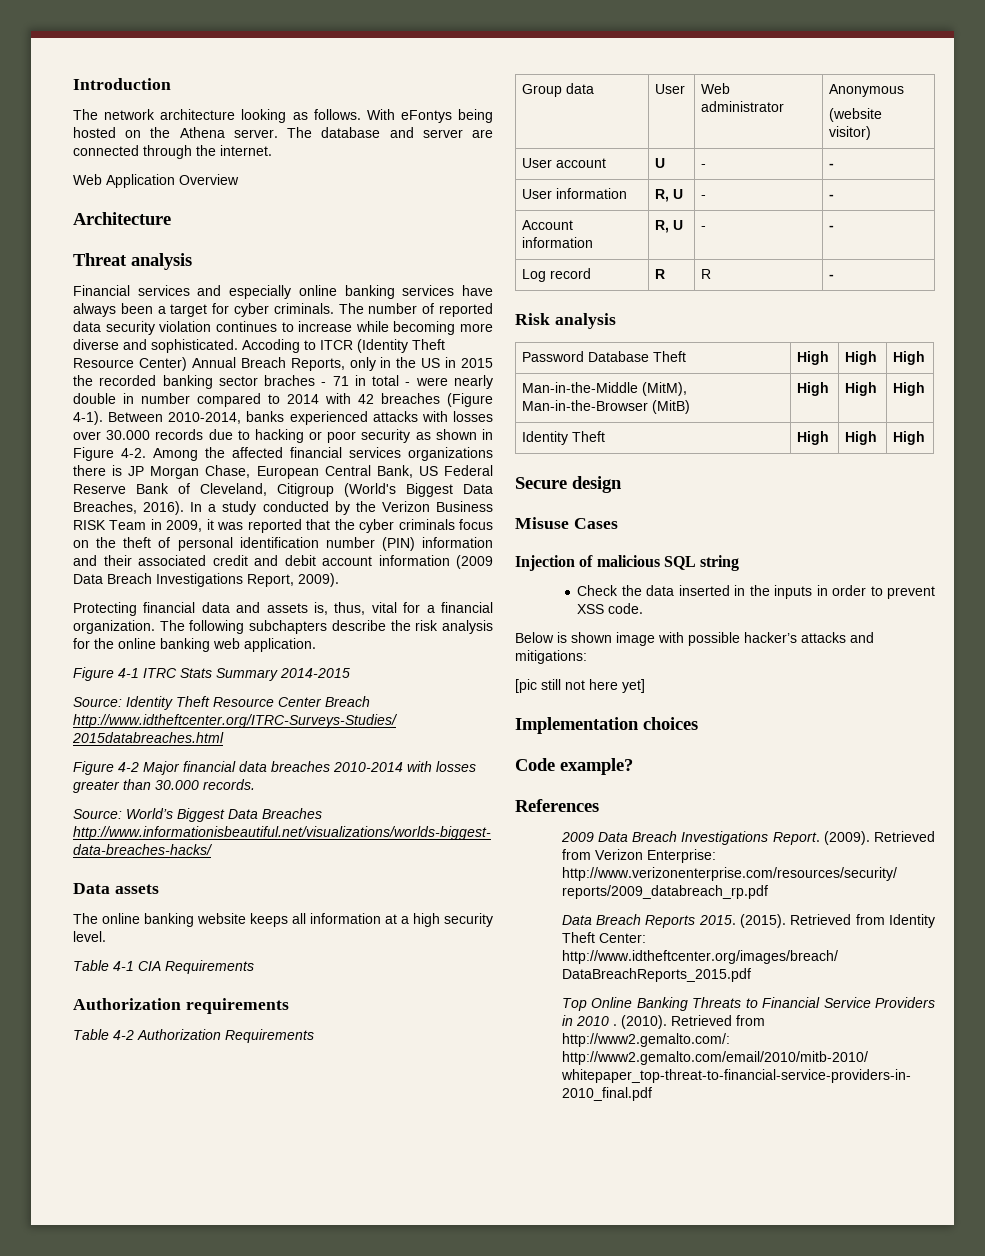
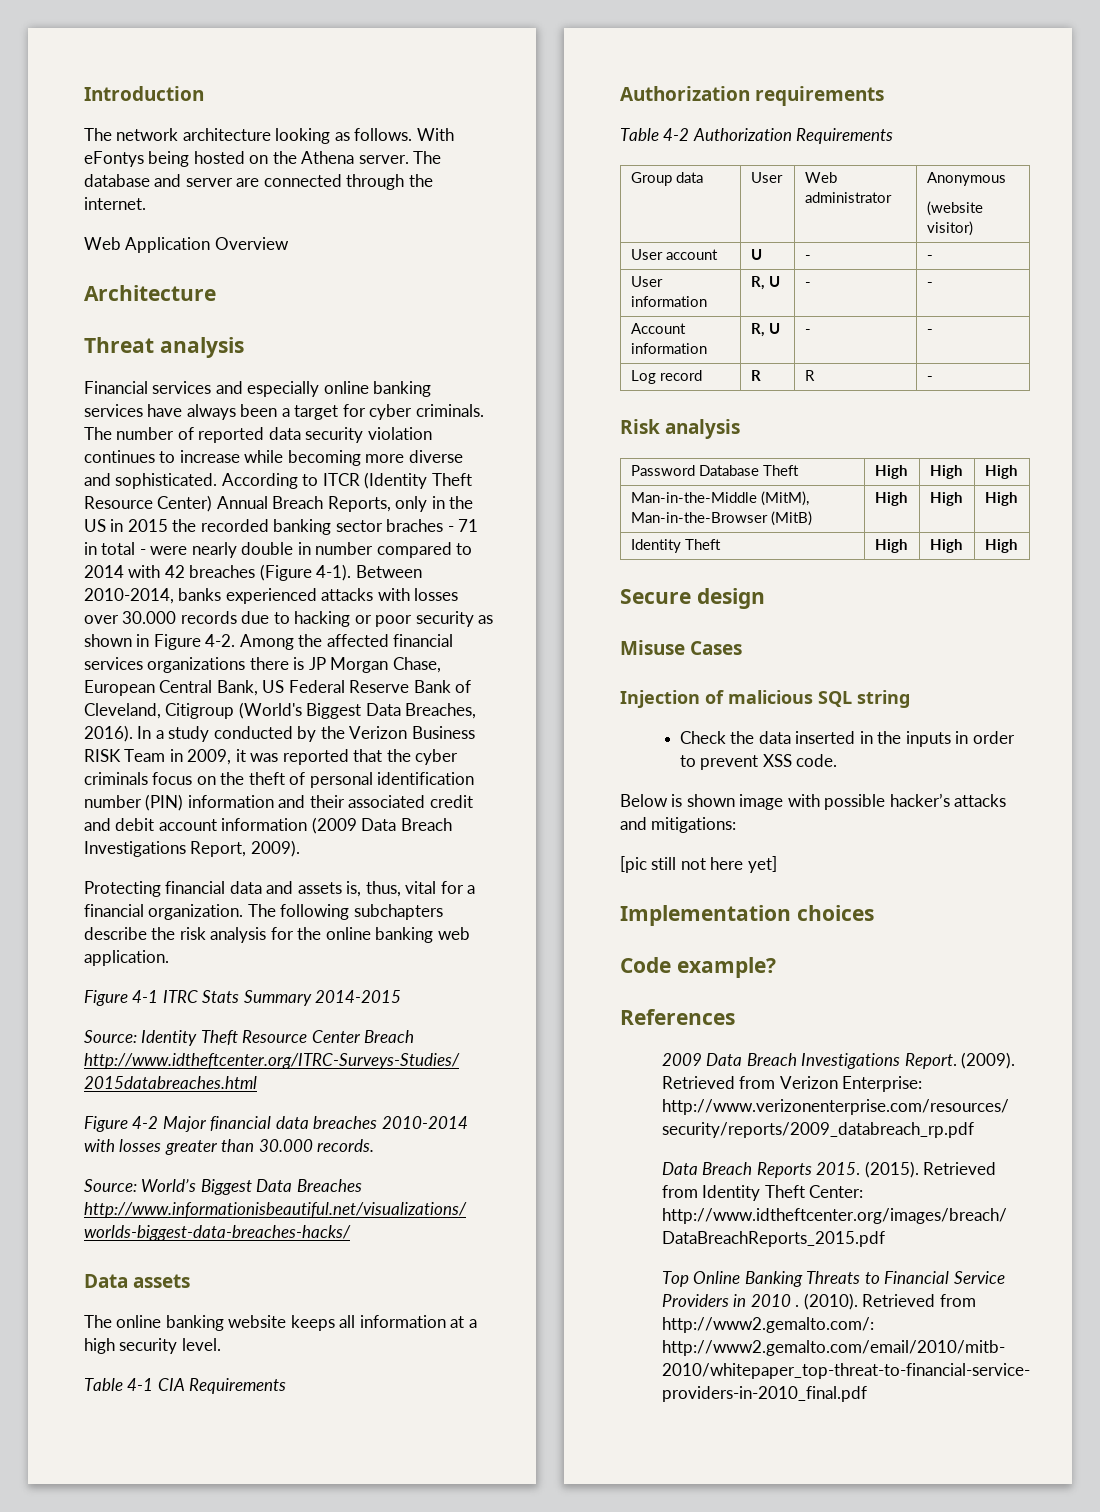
- Accoding to ITCR (Identity Theft Resource Center) Annual Breach Reports, only in the US in 2015 the recorded banking sector braches - 71 in total - were nearly double in number compared to 2014 with 42 breaches (Figure 4-1).
+ According to ITCR (Identity Theft Resource Center) Annual Breach Reports, only in the US in 2015 the recorded banking sector braches - 71 in total - were nearly double in number compared to 2014 with 42 breaches (Figure 4-1).

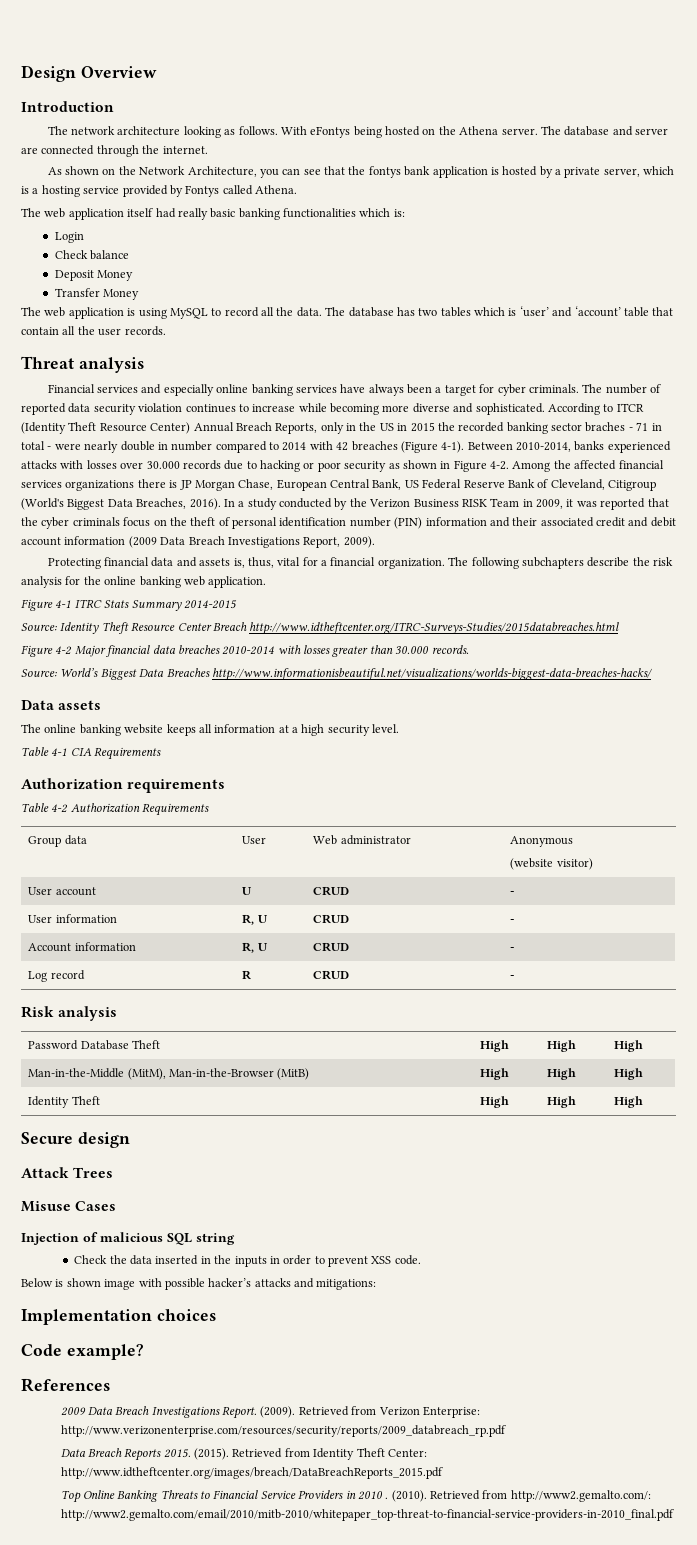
+ Design Overview
- Web Application Overview
- Architecture
+ As shown on the Network Architecture, you can see that the fontys bank application is hosted by a private server, which is a hosting service provided by Fontys called Athena.
+ The web application itself had really basic banking functionalities which is:
+ Login
+ Check balance
+ Deposit Money
+ Transfer Money
+ The web application is using MySQL to record all the data. The database has two tables which is ‘user’ and ‘account’ table that contain all the user records.
- User account | U | - | -
+ User account | U | CRUD | -
- User information | R, U | - | -
+ User information | R, U | CRUD | -
- Account information | R, U | - | -
+ Account information | R, U | CRUD | -
- Log record | R | R | -
+ Log record | R | CRUD | -
+ Attack Trees
- [pic still not here yet]

